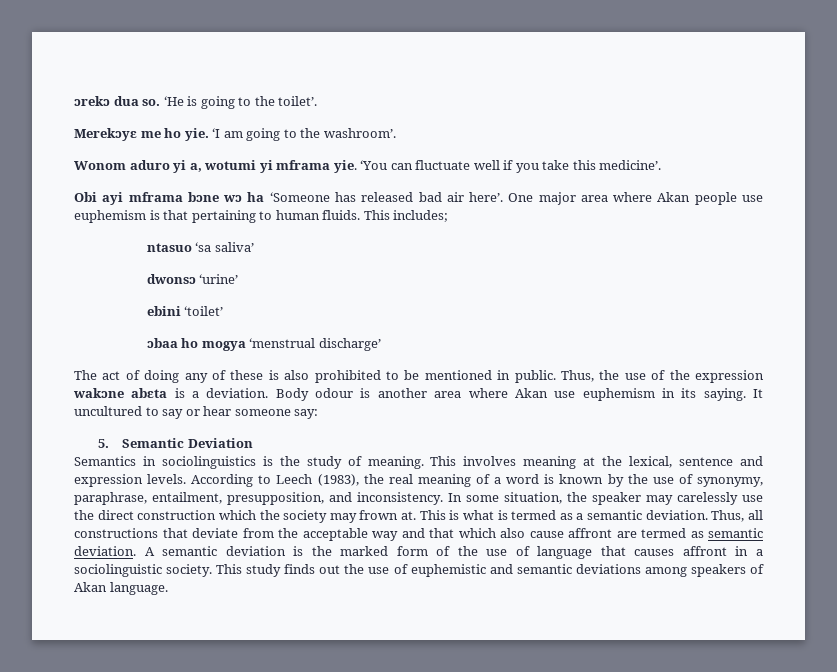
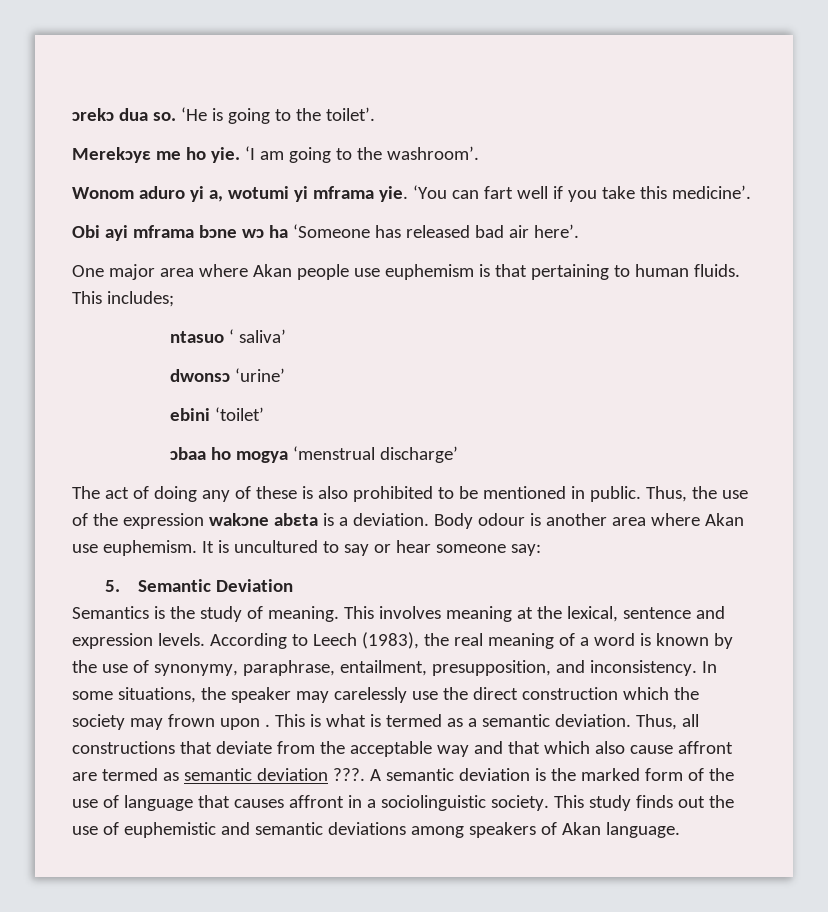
- ‘You can fluctuate well if you take this medicine’.
+ ‘You can fart well if you take this medicine’.
- Obi ayi mframa bͻne wͻ ha ‘Someone has released bad air here’. One major area where Akan people use euphemism is that pertaining to human fluids.
+ Obi ayi mframa bͻne wͻ ha ‘Someone has released bad air here’.
+ One major area where Akan people use euphemism is that pertaining to human fluids.
- ntasuo ‘sa saliva’
+ ntasuo ‘ saliva’
- Body odour is another area where Akan use euphemism in its saying. It uncultured to say or hear someone say:
+ Body odour is another area where Akan use euphemism. It is uncultured to say or hear someone say:
- Semantics in sociolinguistics is the study of meaning.
+ Semantics is the study of meaning.
- In some situation, the speaker may carelessly use the direct construction which the society may frown at.
+ In some situations, the speaker may carelessly use the direct construction which the society may frown upon .
- Thus, all constructions that deviate from the acceptable way and that which also cause affront are termed as semantic deviation.
+ Thus, all constructions that deviate from the acceptable way and that which also cause affront are termed as semantic deviation ???.

